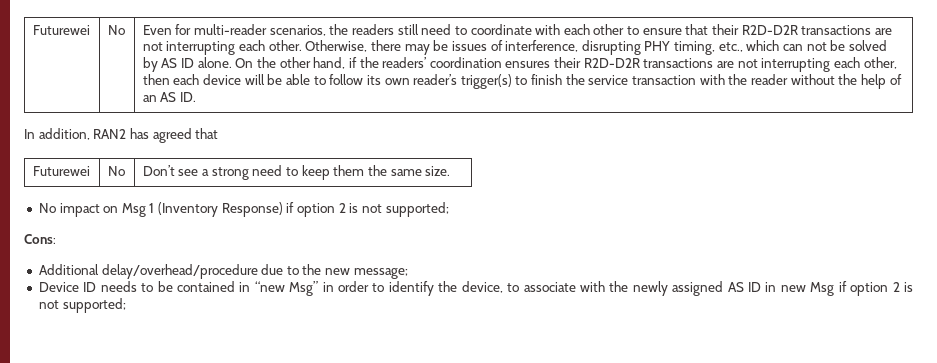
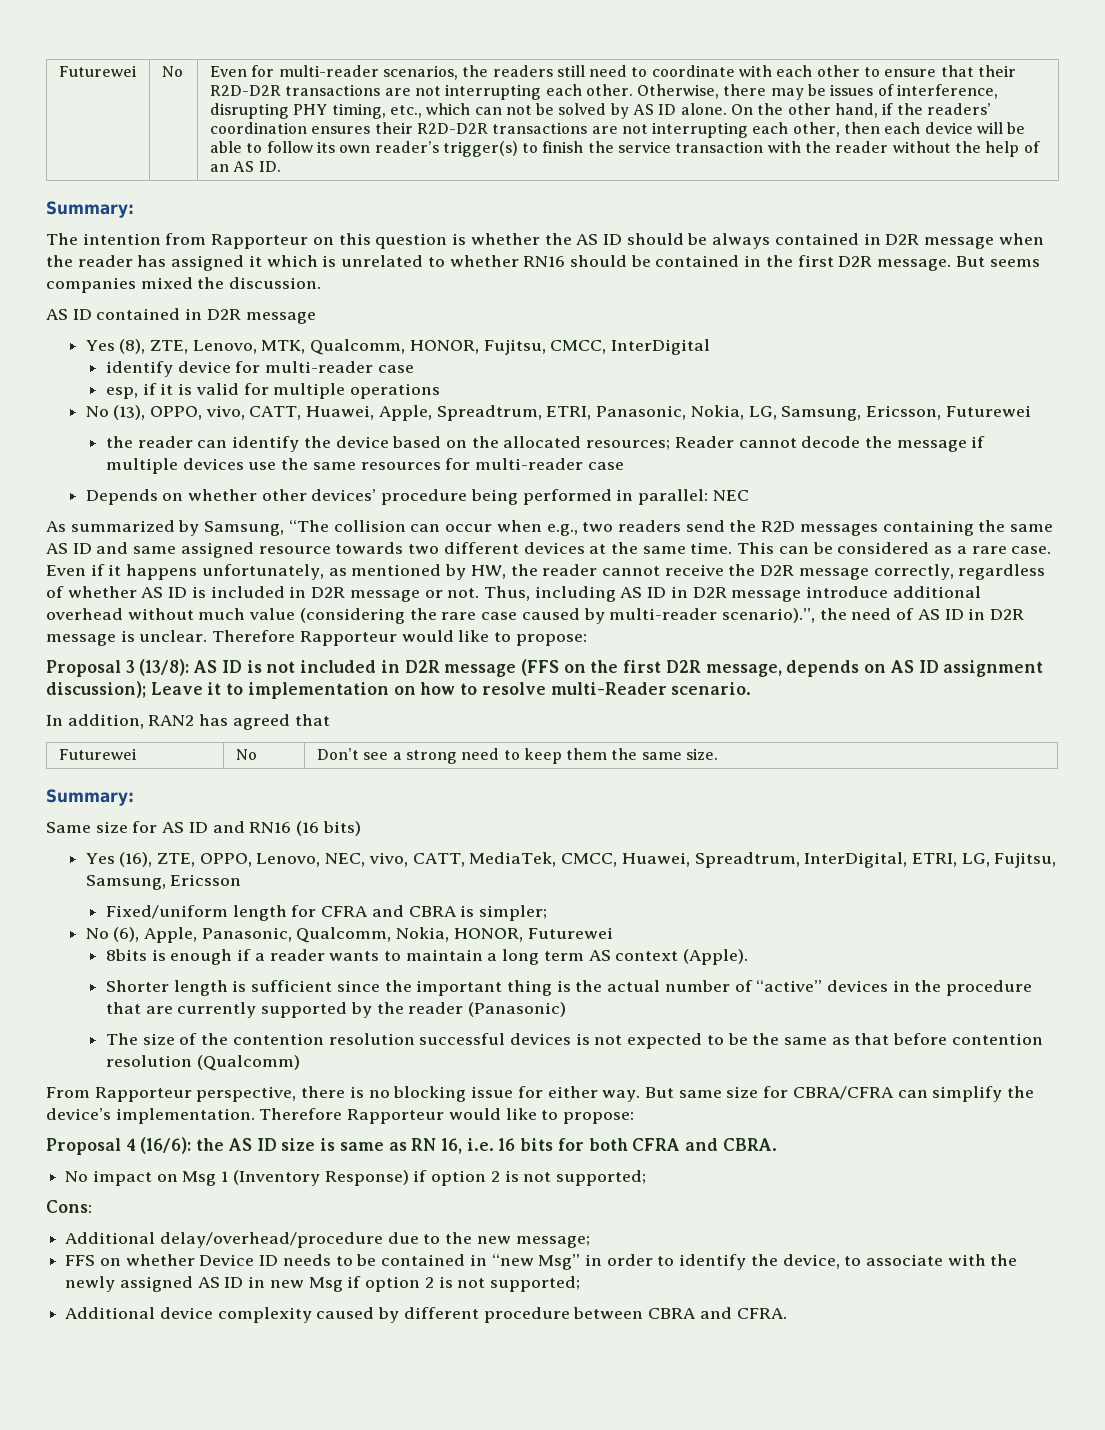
  On the other hand, if the readers’ coordination ensures their R2D-D2R transactions are not interrupting each other, then each device will be able to follow its own reader’s trigger(s) to finish the service transaction with the reader without the help of an AS ID.
+ Summary:
+ The intention from Rapporteur on this question is whether the AS ID should be always contained in D2R message when the reader has assigned it which is unrelated to whether RN16 should be contained in the first D2R message. But seems companies mixed the discussion.
+ AS ID contained in D2R message
+ Yes (8), ZTE, Lenovo, MTK, Qualcomm, HONOR, Fujitsu, CMCC, InterDigital
+ identify device for multi-reader case
+ esp, if it is valid for multiple operations
+ No (13), OPPO, vivo, CATT, Huawei, Apple, Spreadtrum, ETRI, Panasonic, Nokia, LG, Samsung, Ericsson, Futurewei
+ the reader can identify the device based on the allocated resources; Reader cannot decode the message if multiple devices use the same resources for multi-reader case
+ Depends on whether other devices’ procedure being performed in parallel: NEC
+ As summarized by Samsung, “The collision can occur when e.g., two readers send the R2D messages containing the same AS ID and same assigned resource towards two different devices at the same time. This can be considered as a rare case. Even if it happens unfortunately, as mentioned by HW, the reader cannot receive the D2R message correctly, regardless of whether AS ID is included in D2R message or not. Thus, including AS ID in D2R message introduce additional overhead without much value (considering the rare case caused by multi-reader scenario).”, the need of AS ID in D2R message is unclear. Therefore Rapporteur would like to propose:
+ Proposal 3 (13/8): AS ID is not included in D2R message (FFS on the first D2R message, depends on AS ID assignment discussion); Leave it to implementation on how to resolve multi-Reader scenario.
  Futurewei | No | Don’t see a strong need to keep them the same size.
+ Summary:
+ Same size for AS ID and RN16 (16 bits)
+ Yes (16), ZTE, OPPO, Lenovo, NEC, vivo, CATT, MediaTek, CMCC, Huawei, Spreadtrum, InterDigital, ETRI, LG, Fujitsu, Samsung, Ericsson
+ Fixed/uniform length for CFRA and CBRA is simpler;
+ No (6), Apple, Panasonic, Qualcomm, Nokia, HONOR, Futurewei
+ 8bits is enough if a reader wants to maintain a long term AS context (Apple).
+ Shorter length is sufficient since the important thing is the actual number of “active” devices in the procedure that are currently supported by the reader (Panasonic)
+ The size of the contention resolution successful devices is not expected to be the same as that before contention resolution (Qualcomm)
+ From Rapporteur perspective, there is no blocking issue for either way. But same size for CBRA/CFRA can simplify the device’s implementation. Therefore Rapporteur would like to propose:
+ Proposal 4 (16/6): the AS ID size is same as RN 16, i.e. 16 bits for both CFRA and CBRA.
- Device ID needs to be contained in “new Msg” in order to identify the device, to associate with the newly assigned AS ID in new Msg if option 2 is not supported;
+ FFS on whether Device ID needs to be contained in “new Msg” in order to identify the device, to associate with the newly assigned AS ID in new Msg if option 2 is not supported;
+ Additional device complexity caused by different procedure between CBRA and CFRA.

